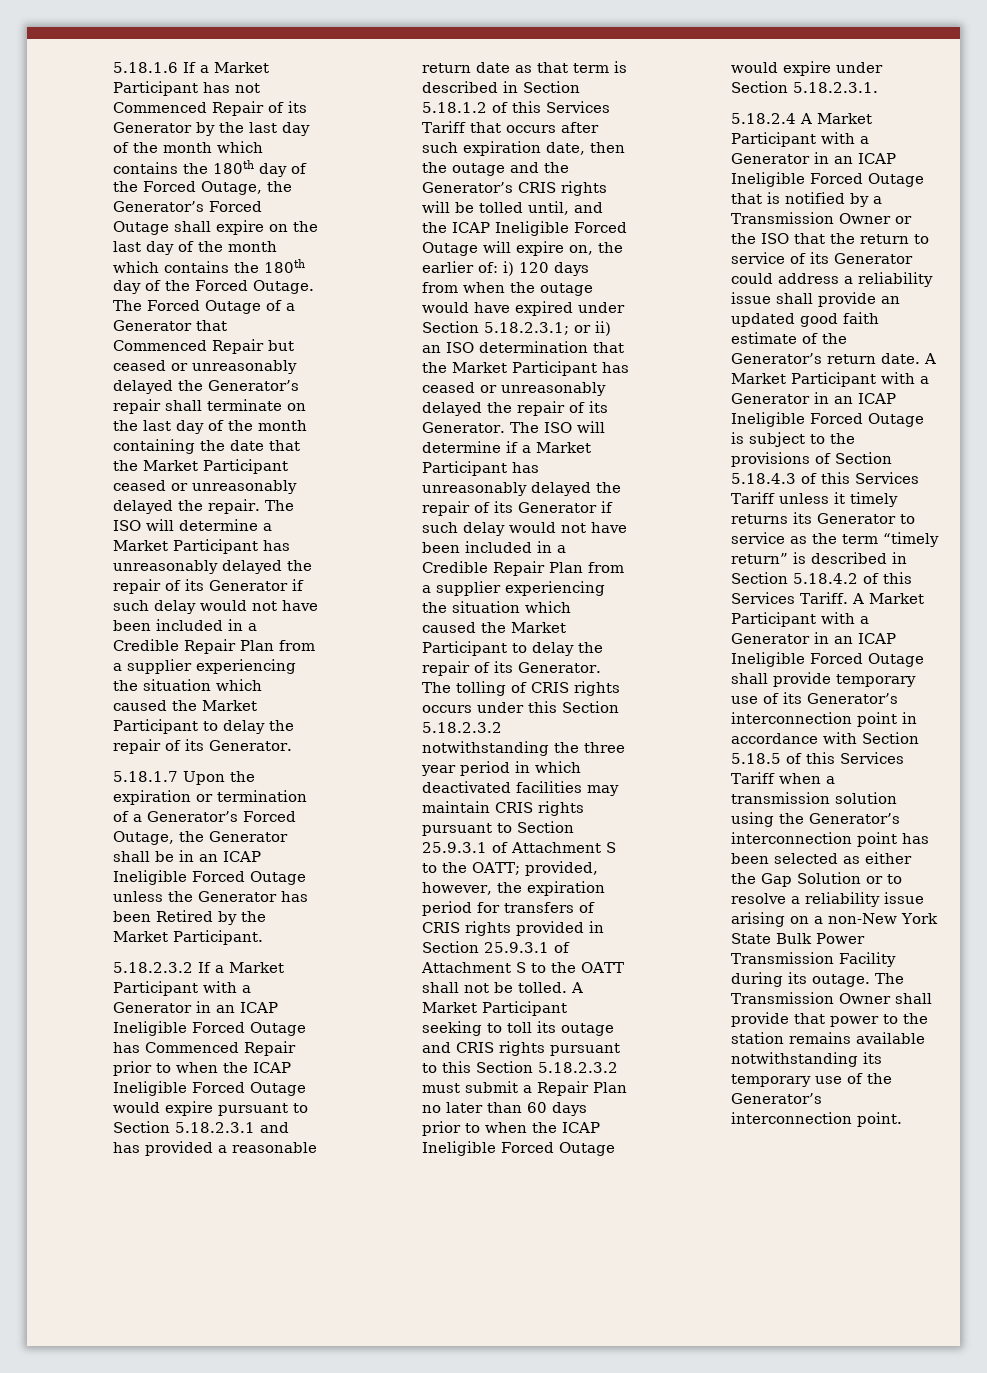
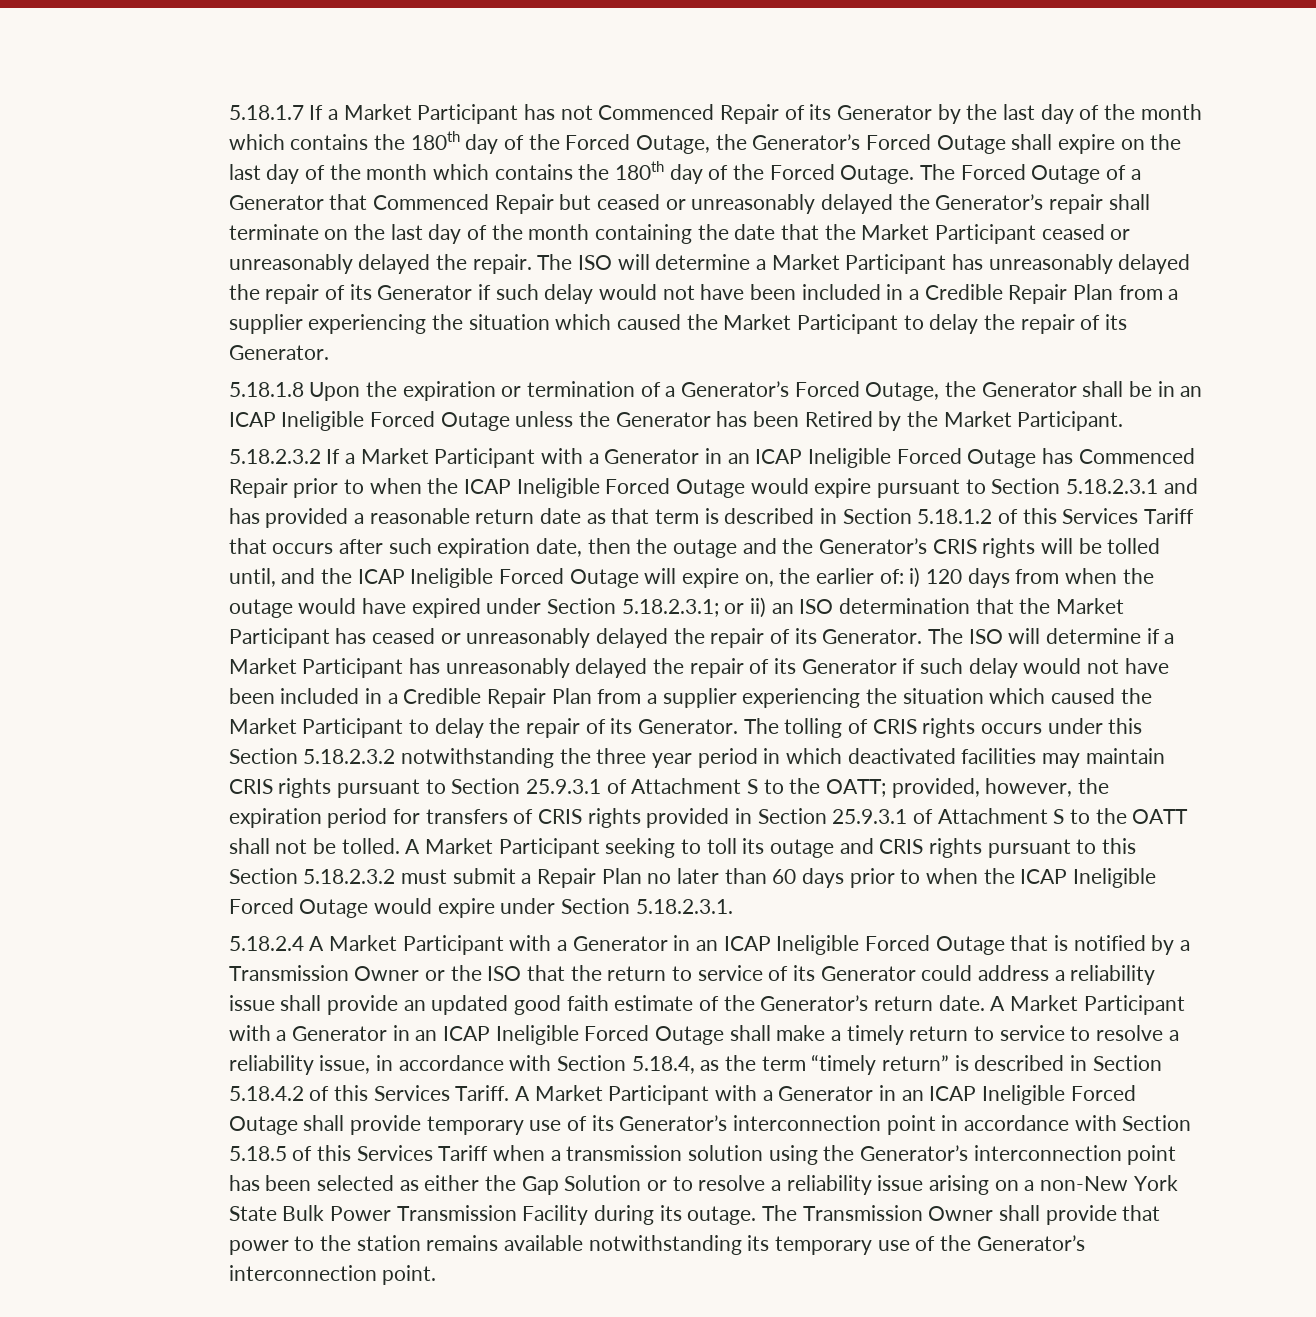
- 5.18.1.6 If a Market Participant has not Commenced Repair of its Generator by the last day of the month which contains the 180th day of the Forced Outage, the Generator’s Forced Outage shall expire on the last day of the month which contains the 180th day of the Forced Outage.
+ 5.18.1.7 If a Market Participant has not Commenced Repair of its Generator by the last day of the month which contains the 180th day of the Forced Outage, the Generator’s Forced Outage shall expire on the last day of the month which contains the 180th day of the Forced Outage.
- 5.18.1.7 Upon the expiration or termination of a Generator’s Forced Outage, the Generator shall be in an ICAP Ineligible Forced Outage unless the Generator has been Retired by the Market Participant.
+ 5.18.1.8 Upon the expiration or termination of a Generator’s Forced Outage, the Generator shall be in an ICAP Ineligible Forced Outage unless the Generator has been Retired by the Market Participant.
- A Market Participant with a Generator in an ICAP Ineligible Forced Outage is subject to the provisions of Section 5.18.4.3 of this Services Tariff unless it timely returns its Generator to service as the term “timely return” is described in Section 5.18.4.2 of this Services Tariff.
+ A Market Participant with a Generator in an ICAP Ineligible Forced Outage shall make a timely return to service to resolve a reliability issue, in accordance with Section 5.18.4, as the term “timely return” is described in Section 5.18.4.2 of this Services Tariff.

